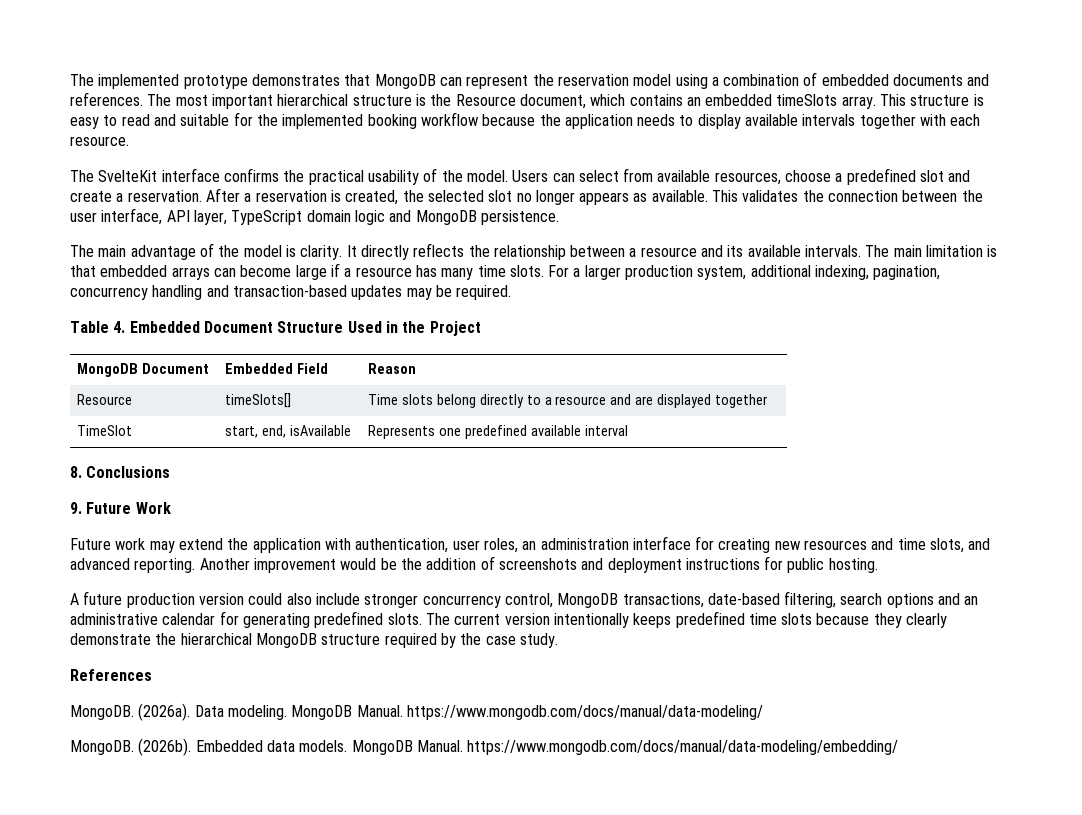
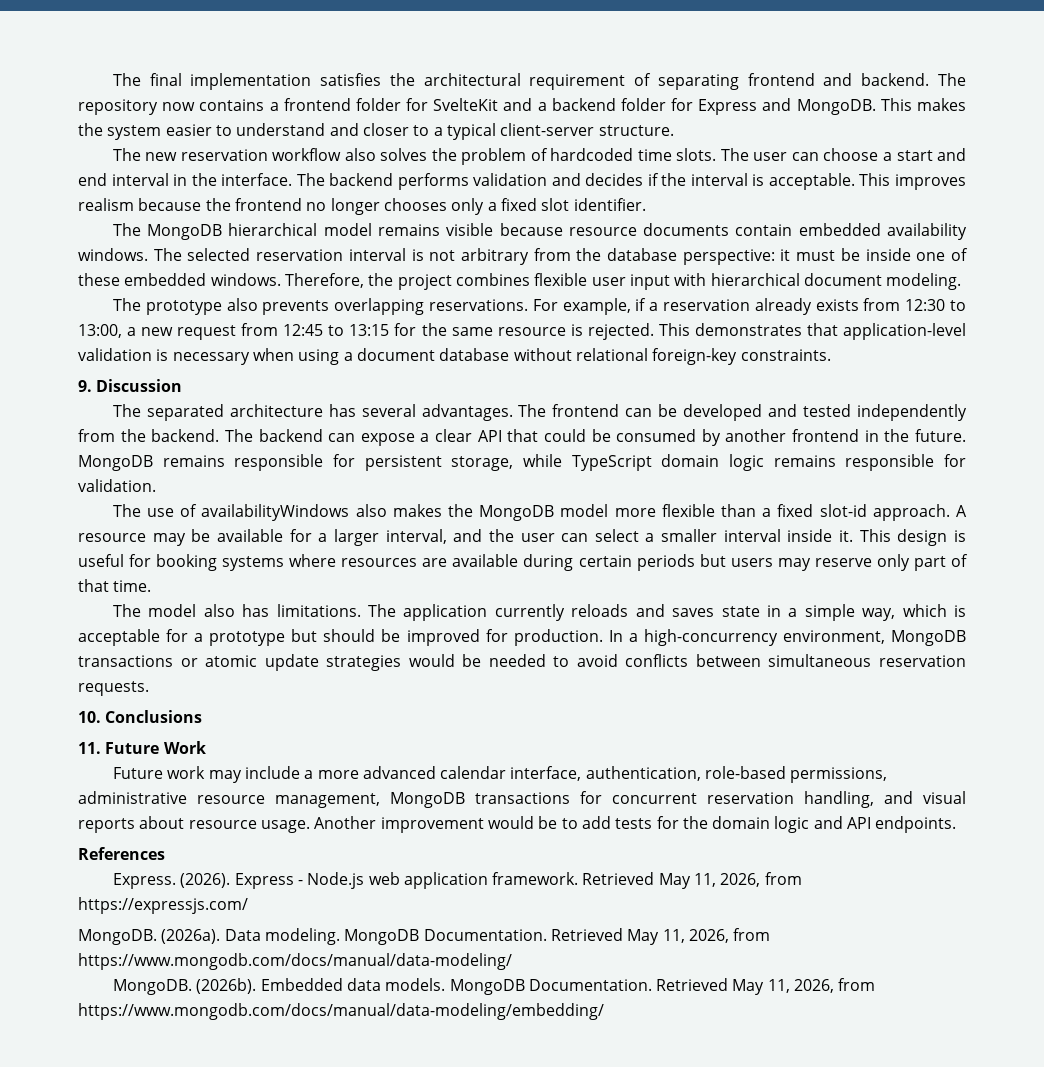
- The implemented prototype demonstrates that MongoDB can represent the reservation model using a combination of embedded documents and references. The most important hierarchical structure is the Resource document, which contains an embedded timeSlots array. This structure is easy to read and suitable for the implemented booking workflow because the application needs to display available intervals together with each resource.
- The SvelteKit interface confirms the practical usability of the model. Users can select from available resources, choose a predefined slot and create a reservation. After a reservation is created, the selected slot no longer appears as available. This validates the connection between the user interface, API layer, TypeScript domain logic and MongoDB persistence.
- The main advantage of the model is clarity. It directly reflects the relationship between a resource and its available intervals. The main limitation is that embedded arrays can become large if a resource has many time slots. For a larger production system, additional indexing, pagination, concurrency handling and transaction-based updates may be required.
- Table 4. Embedded Document Structure Used in the Project
- MongoDB Document | Embedded Field | Reason
- Resource | timeSlots[] | Time slots belong directly to a resource and are displayed together
- TimeSlot | start, end, isAvailable | Represents one predefined available interval
- 8. Conclusions
+ The final implementation satisfies the architectural requirement of separating frontend and backend. The repository now contains a frontend folder for SvelteKit and a backend folder for Express and MongoDB. This makes the system easier to understand and closer to a typical client-server structure.
+ The new reservation workflow also solves the problem of hardcoded time slots. The user can choose a start and end interval in the interface. The backend performs validation and decides if the interval is acceptable. This improves realism because the frontend no longer chooses only a fixed slot identifier.
+ The MongoDB hierarchical model remains visible because resource documents contain embedded availability windows. The selected reservation interval is not arbitrary from the database perspective: it must be inside one of these embedded windows. Therefore, the project combines flexible user input with hierarchical document modeling.
+ The prototype also prevents overlapping reservations. For example, if a reservation already exists from 12:30 to 13:00, a new request from 12:45 to 13:15 for the same resource is rejected. This demonstrates that application-level validation is necessary when using a document database without relational foreign-key constraints.
+ 9. Discussion
+ The separated architecture has several advantages. The frontend can be developed and tested independently from the backend. The backend can expose a clear API that could be consumed by another frontend in the future. MongoDB remains responsible for persistent storage, while TypeScript domain logic remains responsible for validation.
+ The use of availabilityWindows also makes the MongoDB model more flexible than a fixed slot-id approach. A resource may be available for a larger interval, and the user can select a smaller interval inside it. This design is useful for booking systems where resources are available during certain periods but users may reserve only part of that time.
+ The model also has limitations. The application currently reloads and saves state in a simple way, which is acceptable for a prototype but should be improved for production. In a high-concurrency environment, MongoDB transactions or atomic update strategies would be needed to avoid conflicts between simultaneous reservation requests.
+ 10. Conclusions
- 9. Future Work
+ 11. Future Work
- Future work may extend the application with authentication, user roles, an administration interface for creating new resources and time slots, and advanced reporting. Another improvement would be the addition of screenshots and deployment instructions for public hosting.
- A future production version could also include stronger concurrency control, MongoDB transactions, date-based filtering, search options and an administrative calendar for generating predefined slots. The current version intentionally keeps predefined time slots because they clearly demonstrate the hierarchical MongoDB structure required by the case study.
+ Future work may include a more advanced calendar interface, authentication, role-based permissions, administrative resource management, MongoDB transactions for concurrent reservation handling, and visual reports about resource usage. Another improvement would be to add tests for the domain logic and API endpoints.
  References
+ Express. (2026). Express - Node.js web application framework. Retrieved May 11, 2026, from https://expressjs.com/
- MongoDB Manual. https://www.mongodb.com/docs/manual/data-modeling/
+ MongoDB Documentation. Retrieved May 11, 2026, from https://www.mongodb.com/docs/manual/data-modeling/
- MongoDB Manual. https://www.mongodb.com/docs/manual/data-modeling/embedding/
+ MongoDB Documentation. Retrieved May 11, 2026, from https://www.mongodb.com/docs/manual/data-modeling/embedding/

